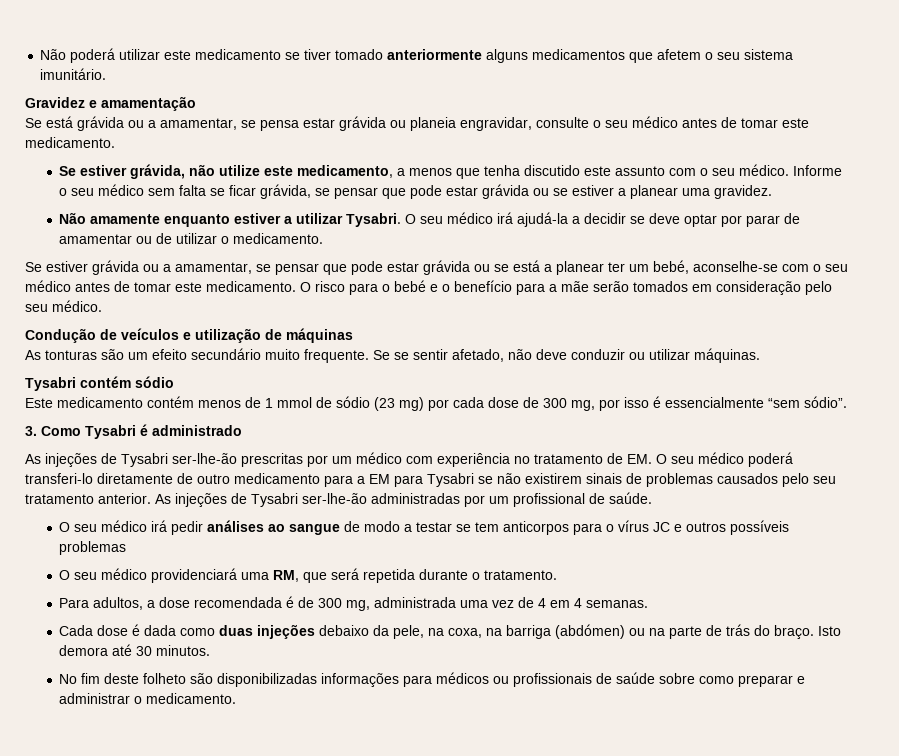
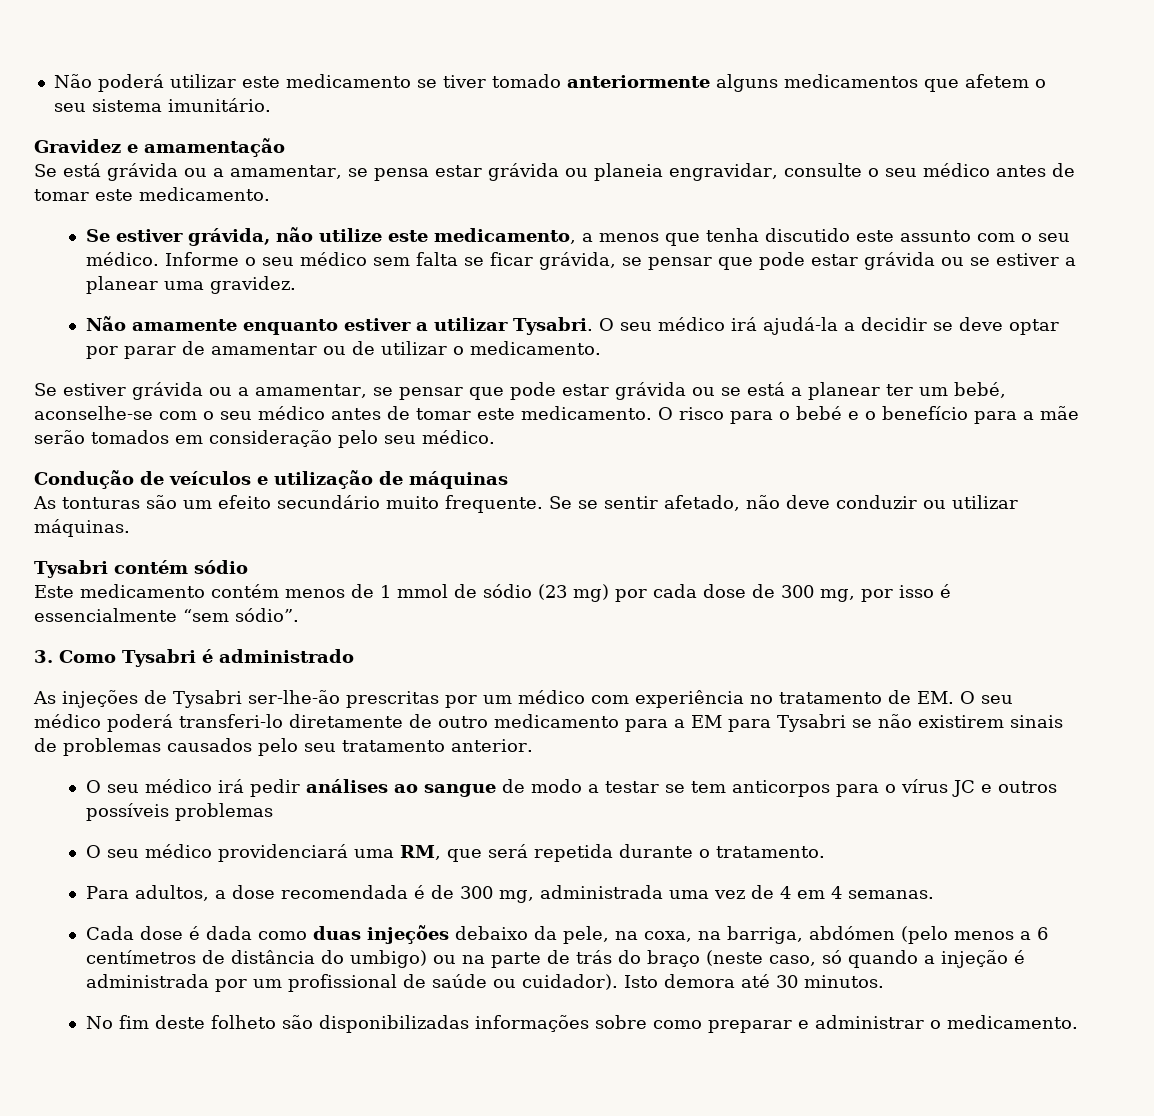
- As injeções de Tysabri ser-lhe-ão administradas por um profissional de saúde.
- Cada dose é dada como duas injeções debaixo da pele, na coxa, na barriga (abdómen) ou na parte de trás do braço.
+ Cada dose é dada como duas injeções debaixo da pele, na coxa, na barriga, abdómen (pelo menos a 6 centímetros de distância do umbigo) ou na parte de trás do braço (neste caso, só quando a injeção é administrada por um profissional de saúde ou cuidador).
- No fim deste folheto são disponibilizadas informações para médicos ou profissionais de saúde sobre como preparar e administrar o medicamento.
+ No fim deste folheto são disponibilizadas informações sobre como preparar e administrar o medicamento.

